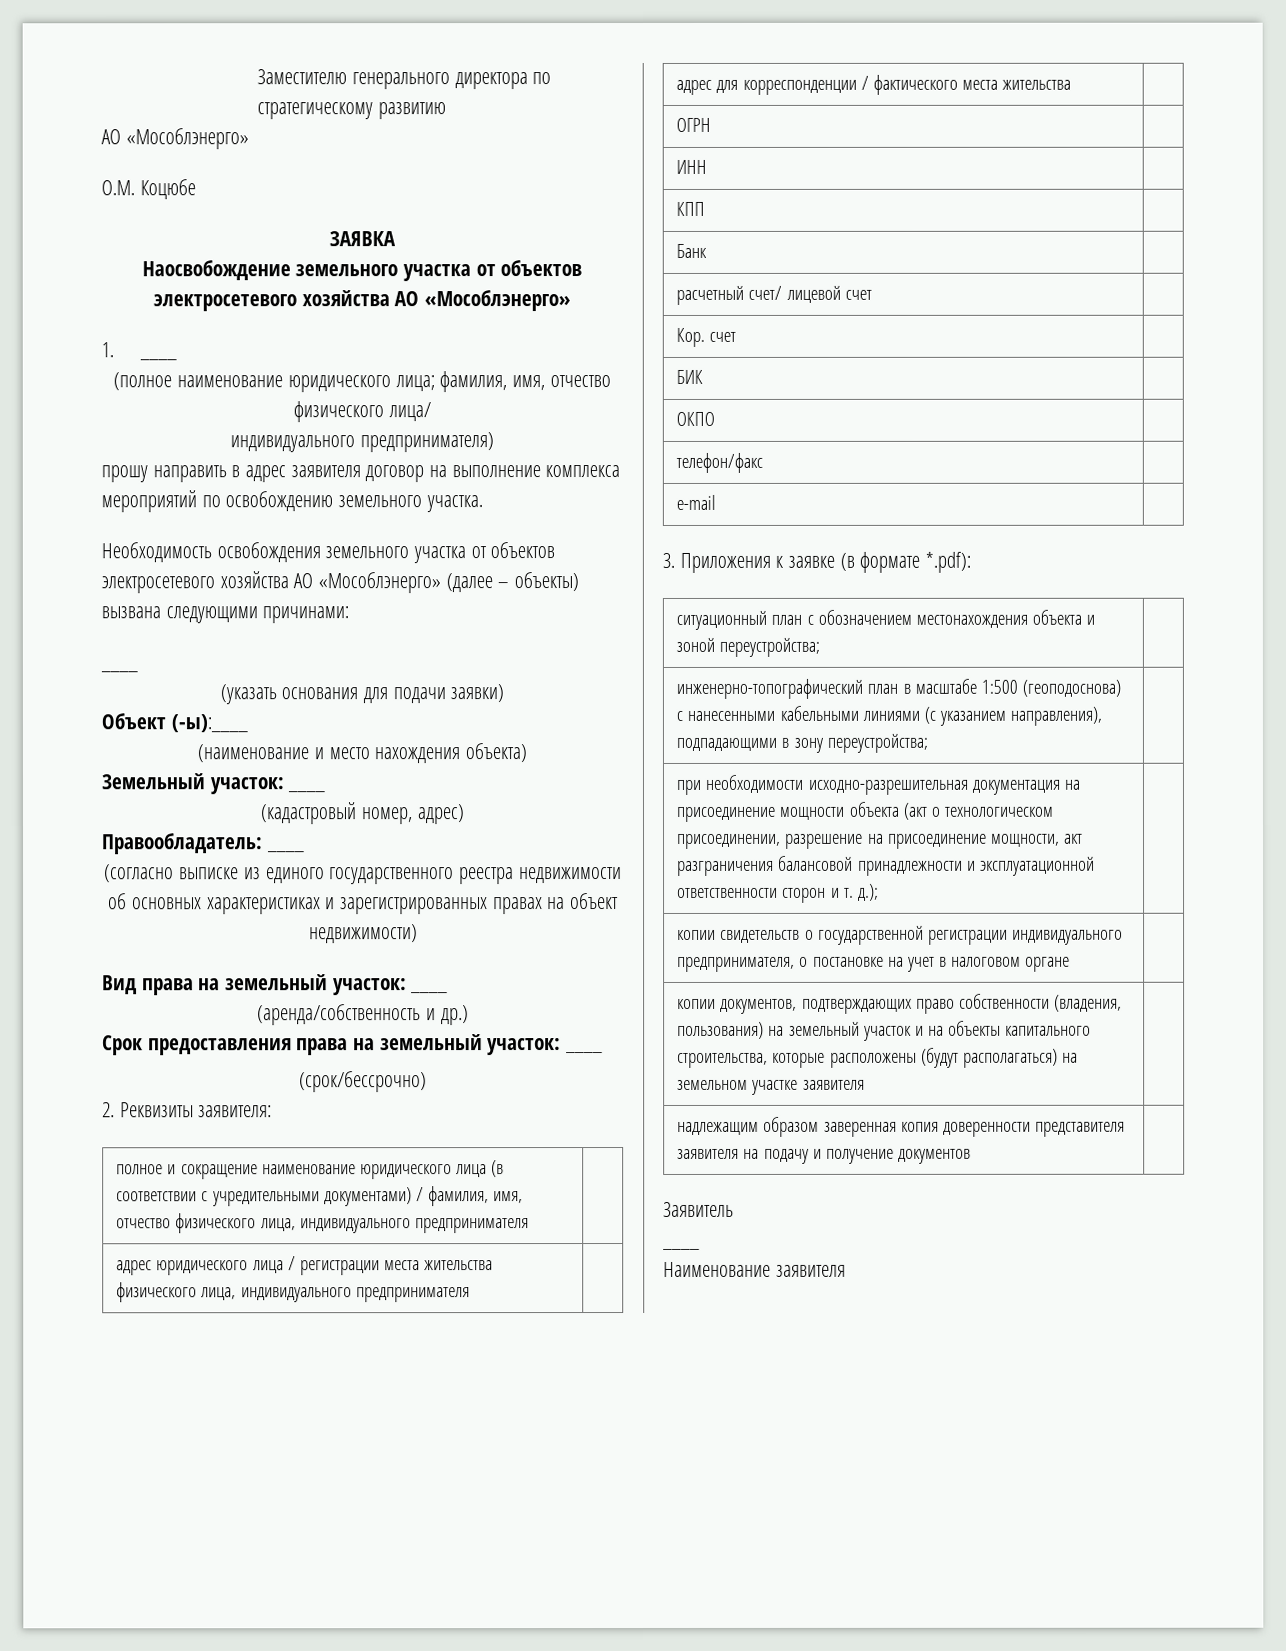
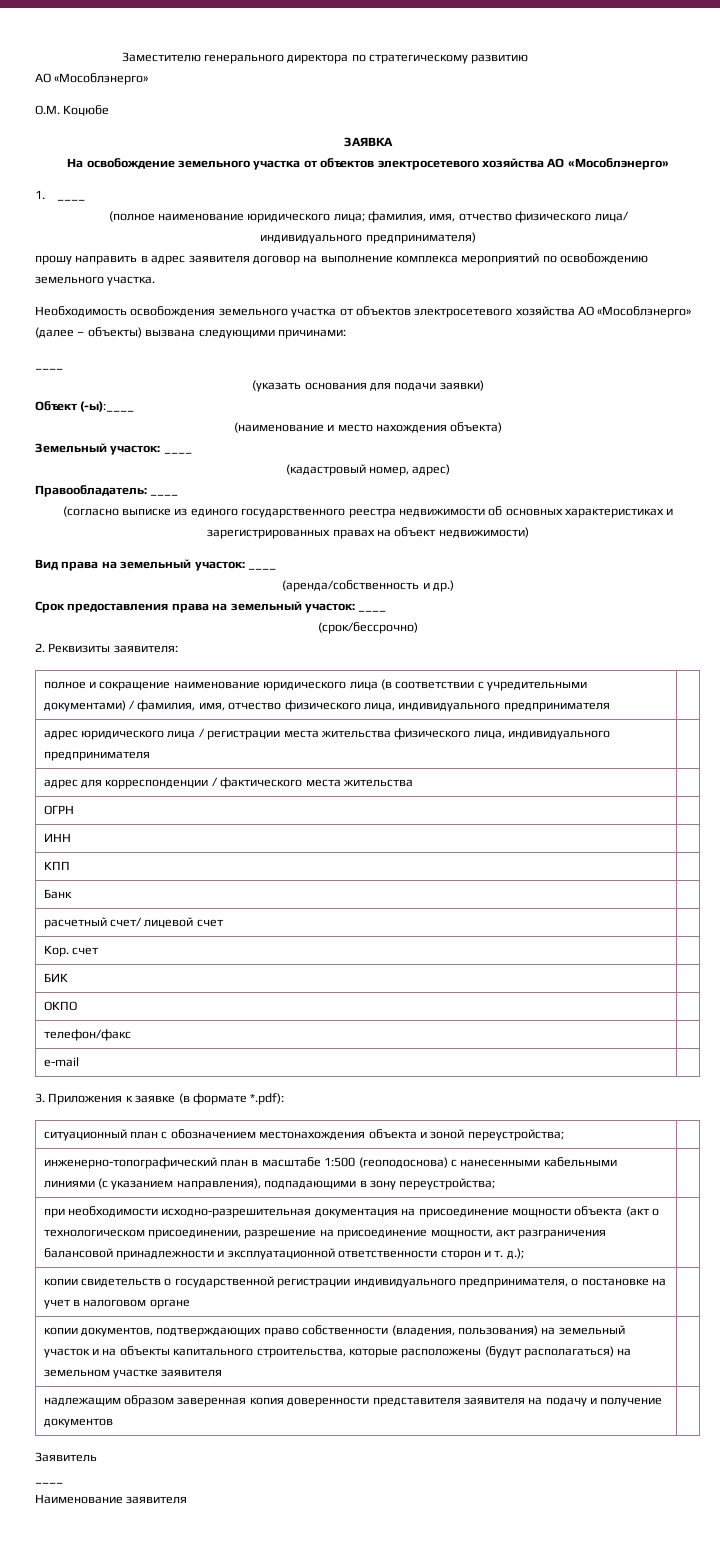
- Наосвобождение земельного участка от объектов электросетевого хозяйства АО «Мособлэнерго»
+ На освобождение земельного участка от объектов электросетевого хозяйства АО «Мособлэнерго»

